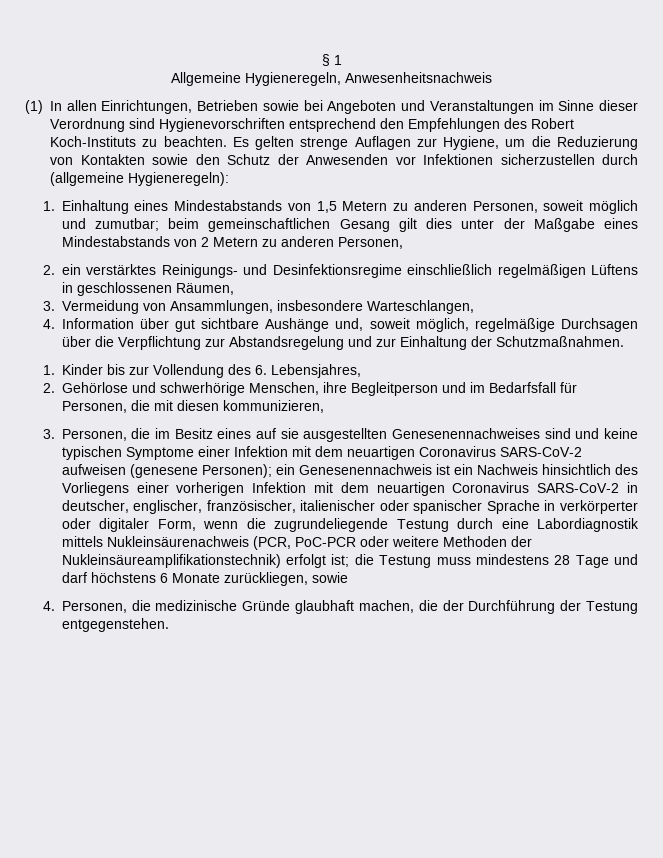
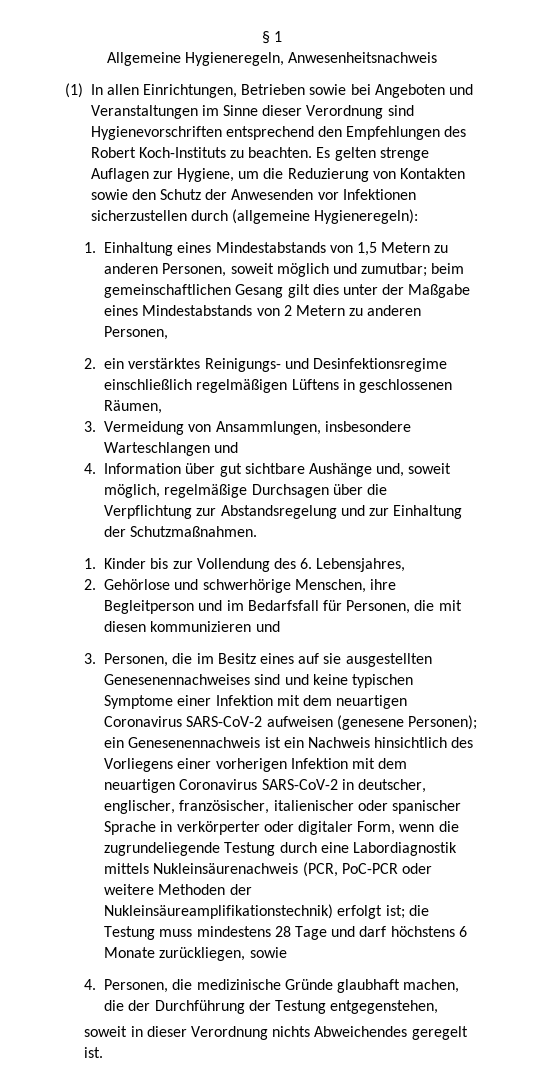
- 3. Vermeidung von Ansammlungen, insbesondere Warteschlangen,
+ 3. Vermeidung von Ansammlungen, insbesondere Warteschlangen und
- 2. Gehörlose und schwerhörige Menschen, ihre Begleitperson und im Bedarfsfall für Personen, die mit diesen kommunizieren,
+ 2. Gehörlose und schwerhörige Menschen, ihre Begleitperson und im Bedarfsfall für Personen, die mit diesen kommunizieren und
- 4. Personen, die medizinische Gründe glaubhaft machen, die der Durchführung der Testung entgegenstehen.
+ 4. Personen, die medizinische Gründe glaubhaft machen, die der Durchführung der Testung entgegenstehen,
+ soweit in dieser Verordnung nichts Abweichendes geregelt ist.

